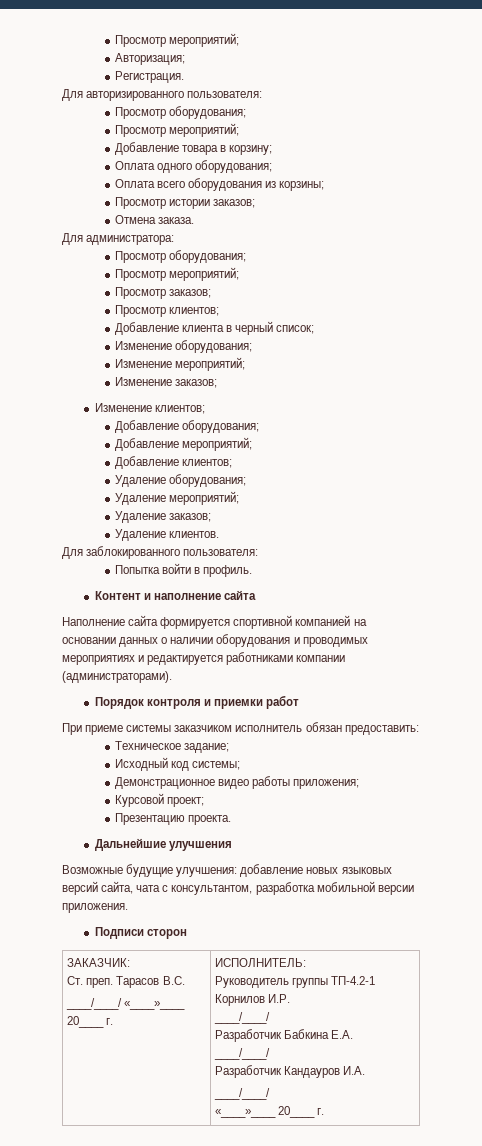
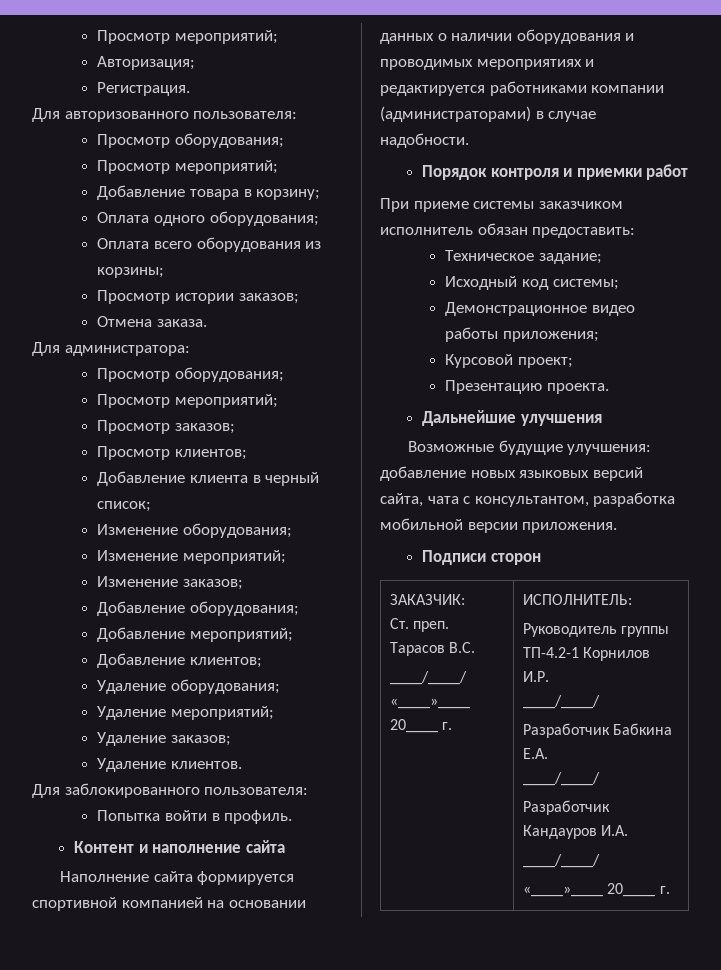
- Для авторизированного пользователя:
+ Для авторизованного пользователя:
- Изменение клиентов;
- Наполнение сайта формируется спортивной компанией на основании данных о наличии оборудования и проводимых мероприятиях и редактируется работниками компании (администраторами).
+ Наполнение сайта формируется спортивной компанией на основании данных о наличии оборудования и проводимых мероприятиях и редактируется работниками компании (администраторами) в случае надобности.

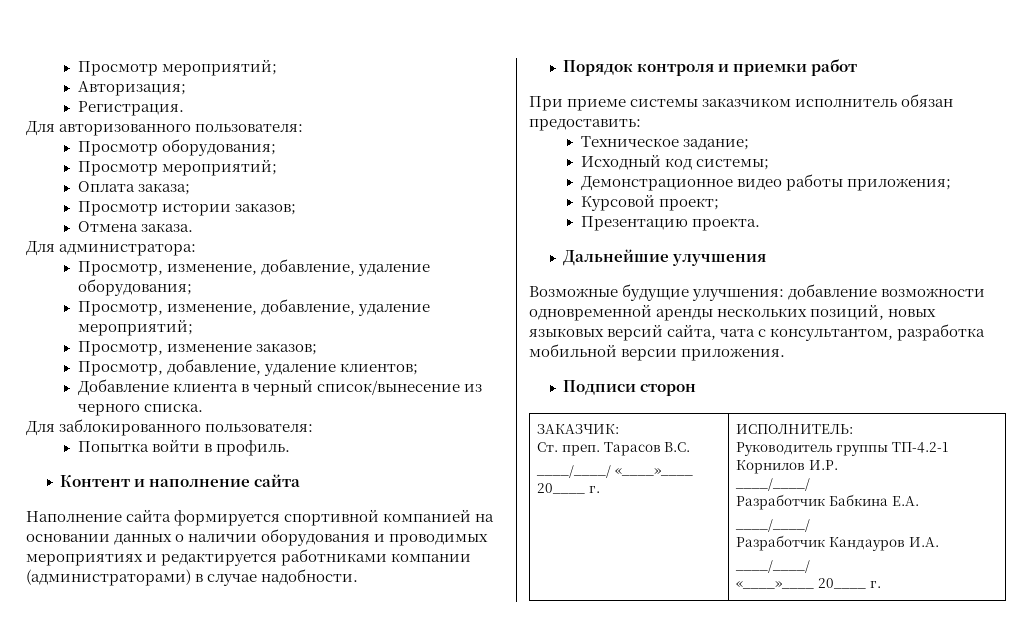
- Добавление товара в корзину;
- Оплата одного оборудования;
- Оплата всего оборудования из корзины;
+ Оплата заказа;
  Для администратора:
- Просмотр оборудования;
- Просмотр мероприятий;
- Просмотр заказов;
- Просмотр клиентов;
+ Просмотр, изменение, добавление, удаление оборудования;
+ Просмотр, изменение, добавление, удаление мероприятий;
+ Просмотр, изменение заказов;
+ Просмотр, добавление, удаление клиентов;
- Добавление клиента в черный список;
- Изменение оборудования;
- Изменение мероприятий;
- Изменение заказов;
- Добавление оборудования;
- Добавление мероприятий;
- Добавление клиентов;
- Удаление оборудования;
- Удаление мероприятий;
- Удаление заказов;
- Удаление клиентов.
+ Добавление клиента в черный список/вынесение из черного списка.
- Возможные будущие улучшения: добавление новых языковых версий сайта, чата с консультантом, разработка мобильной версии приложения.
+ Возможные будущие улучшения: добавление возможности одновременной аренды нескольких позиций, новых языковых версий сайта, чата с консультантом, разработка мобильной версии приложения.

